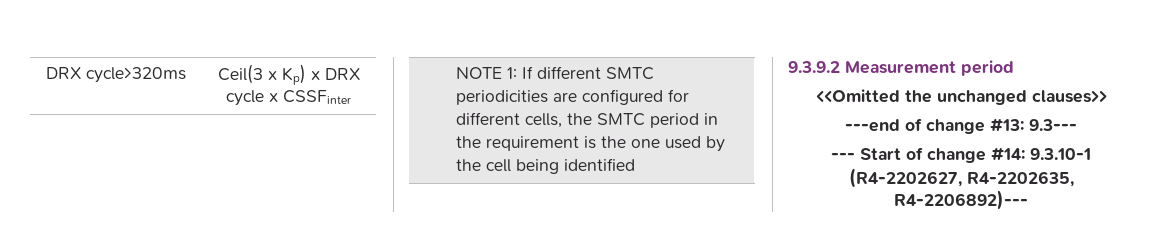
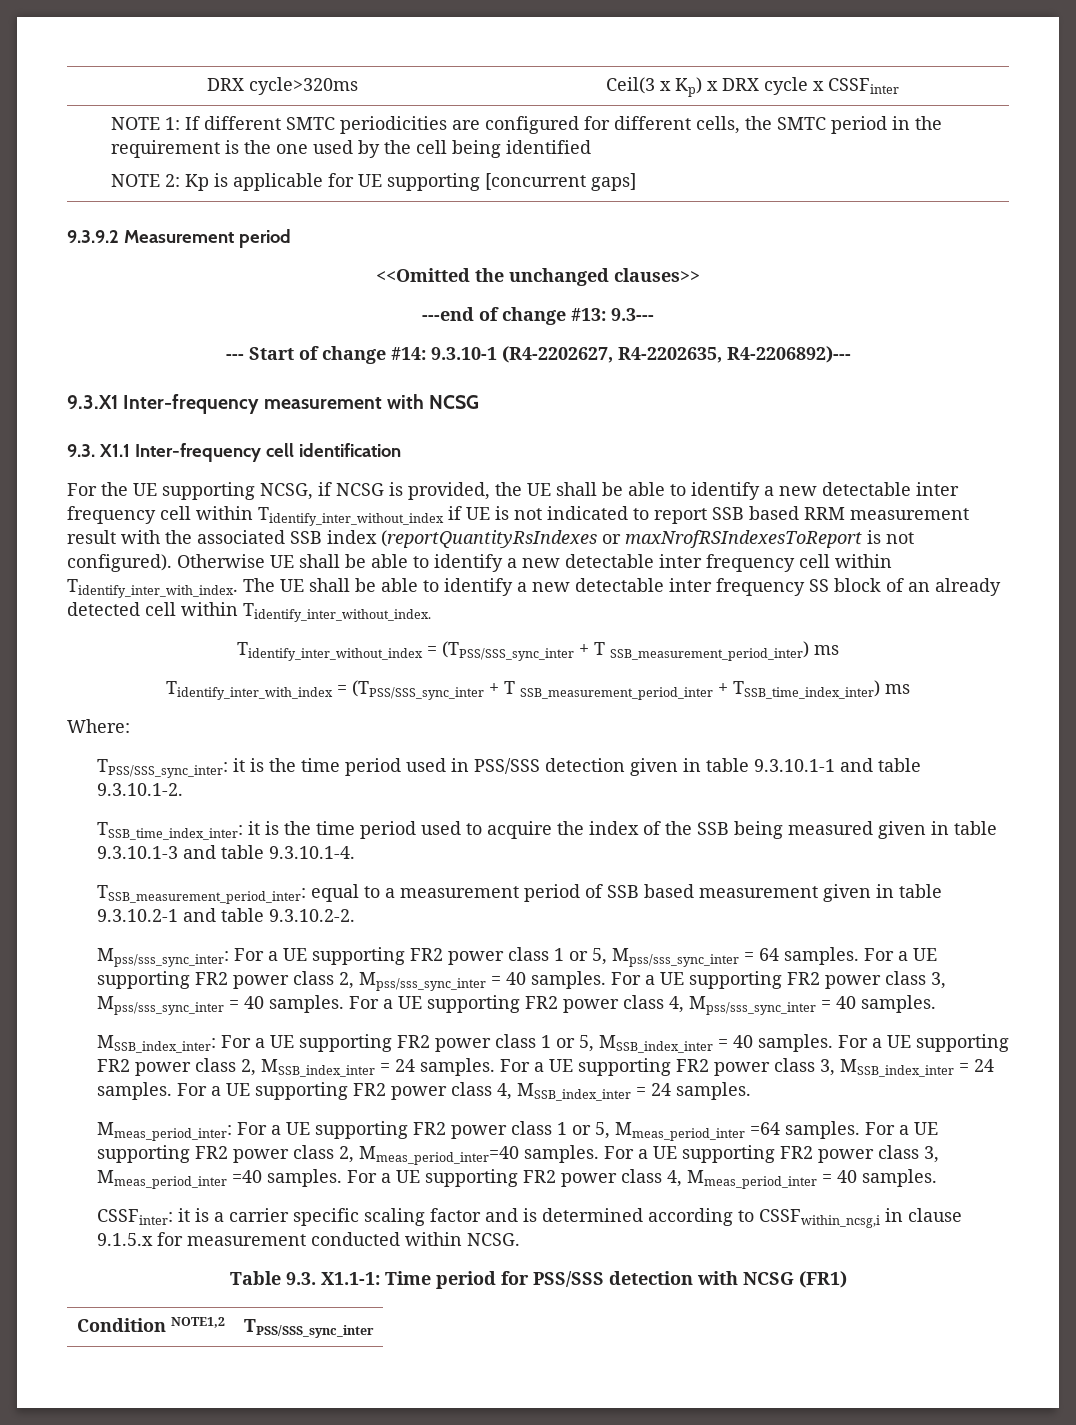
  NOTE 1: If different SMTC periodicities are configured for different cells, the SMTC period in the requirement is the one used by the cell being identified
+ NOTE 2: Kp is applicable for UE supporting [concurrent gaps]
+ 9.3.X1 Inter-frequency measurement with NCSG
+ 9.3. X1.1 Inter-frequency cell identification
+ For the UE supporting NCSG, if NCSG is provided, the UE shall be able to identify a new detectable inter frequency cell within Tidentify_inter_without_index if UE is not indicated to report SSB based RRM measurement result with the associated SSB index (reportQuantityRsIndexes or maxNrofRSIndexesToReport is not configured). Otherwise UE shall be able to identify a new detectable inter frequency cell within Tidentify_inter_with_index. The UE shall be able to identify a new detectable inter frequency SS block of an already detected cell within Tidentify_inter_without_index.
+ Tidentify_inter_without_index = (TPSS/SSS_sync_inter + T SSB_measurement_period_inter) ms
+ Tidentify_inter_with_index = (TPSS/SSS_sync_inter + T SSB_measurement_period_inter + TSSB_time_index_inter) ms
+ Where:
+ TPSS/SSS_sync_inter: it is the time period used in PSS/SSS detection given in table 9.3.10.1-1 and table 9.3.10.1-2.
+ TSSB_time_index_inter: it is the time period used to acquire the index of the SSB being measured given in table 9.3.10.1-3 and table 9.3.10.1-4.
+ TSSB_measurement_period_inter: equal to a measurement period of SSB based measurement given in table 9.3.10.2-1 and table 9.3.10.2-2.
+ Mpss/sss_sync_inter: For a UE supporting FR2 power class 1 or 5, Mpss/sss_sync_inter = 64 samples. For a UE supporting FR2 power class 2, Mpss/sss_sync_inter = 40 samples. For a UE supporting FR2 power class 3, Mpss/sss_sync_inter = 40 samples. For a UE supporting FR2 power class 4, Mpss/sss_sync_inter = 40 samples.
+ MSSB_index_inter: For a UE supporting FR2 power class 1 or 5, MSSB_index_inter = 40 samples. For a UE supporting FR2 power class 2, MSSB_index_inter = 24 samples. For a UE supporting FR2 power class 3, MSSB_index_inter = 24 samples. For a UE supporting FR2 power class 4, MSSB_index_inter = 24 samples.
+ Mmeas_period_inter: For a UE supporting FR2 power class 1 or 5, Mmeas_period_inter =64 samples. For a UE supporting FR2 power class 2, Mmeas_period_inter=40 samples. For a UE supporting FR2 power class 3, Mmeas_period_inter =40 samples. For a UE supporting FR2 power class 4, Mmeas_period_inter = 40 samples.
+ CSSFinter: it is a carrier specific scaling factor and is determined according to CSSFwithin_ncsg,i in clause 9.1.5.x for measurement conducted within NCSG.
+ Table 9.3. X1.1-1: Time period for PSS/SSS detection with NCSG (FR1)
+ Condition NOTE1,2 | TPSS/SSS_sync_inter

